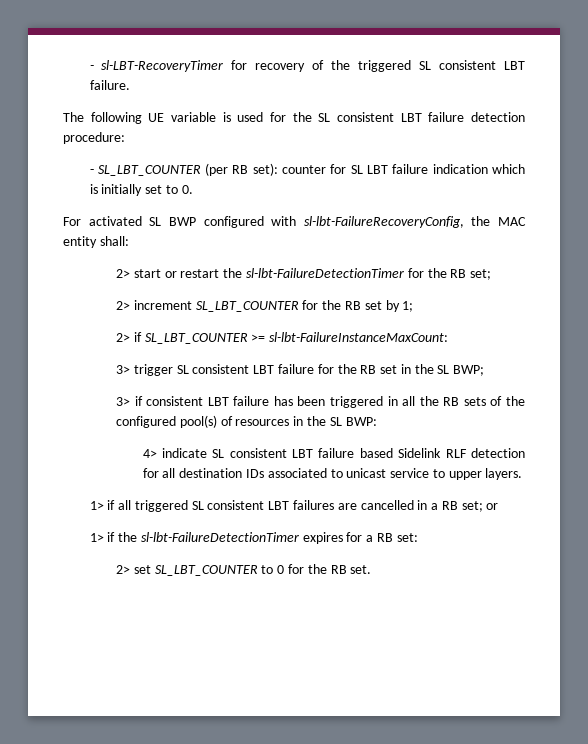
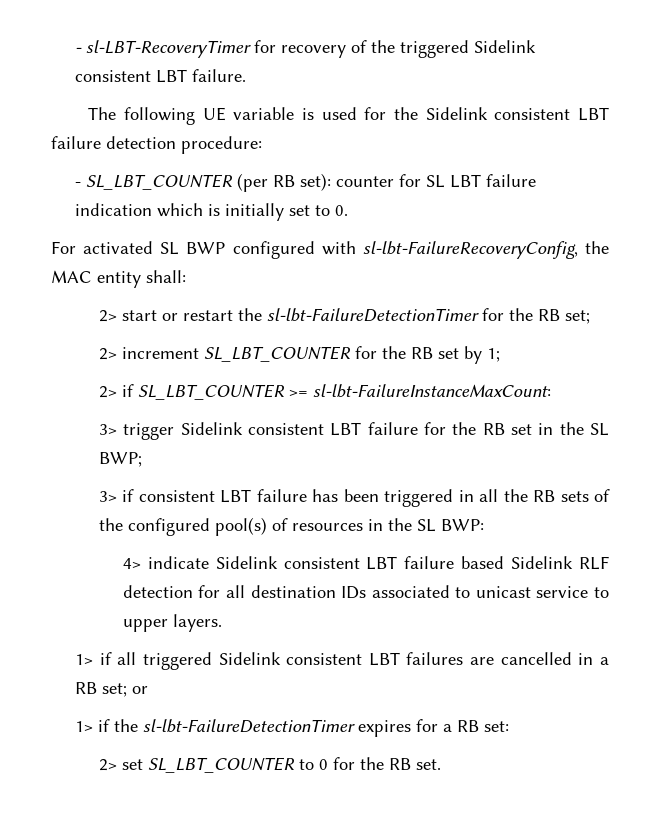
- - sl-LBT-RecoveryTimer for recovery of the triggered SL consistent LBT failure.
+ - sl-LBT-RecoveryTimer for recovery of the triggered Sidelink consistent LBT failure.
- The following UE variable is used for the SL consistent LBT failure detection procedure:
+ The following UE variable is used for the Sidelink consistent LBT failure detection procedure:
- 3> trigger SL consistent LBT failure for the RB set in the SL BWP;
+ 3> trigger Sidelink consistent LBT failure for the RB set in the SL BWP;
- 4> indicate SL consistent LBT failure based Sidelink RLF detection for all destination IDs associated to unicast service to upper layers.
+ 4> indicate Sidelink consistent LBT failure based Sidelink RLF detection for all destination IDs associated to unicast service to upper layers.
- 1> if all triggered SL consistent LBT failures are cancelled in a RB set; or
+ 1> if all triggered Sidelink consistent LBT failures are cancelled in a RB set; or

